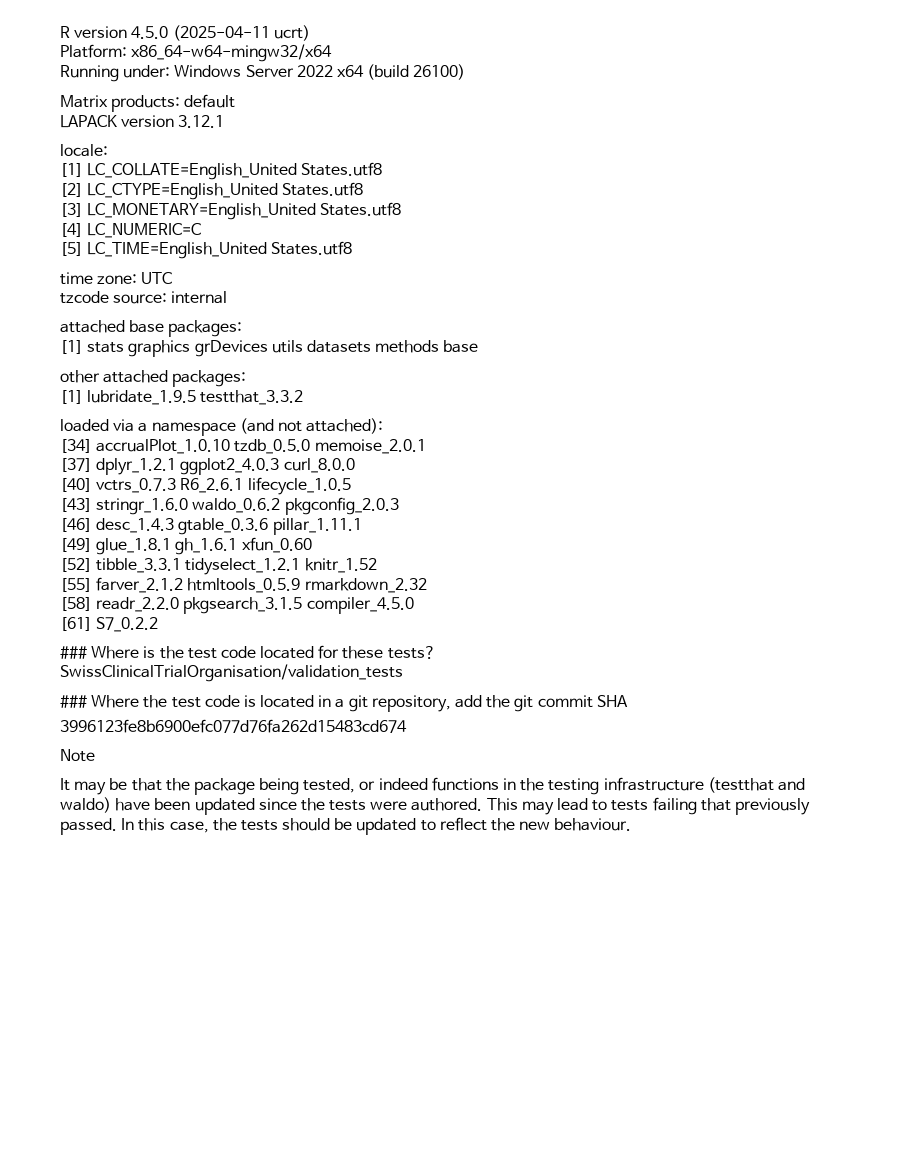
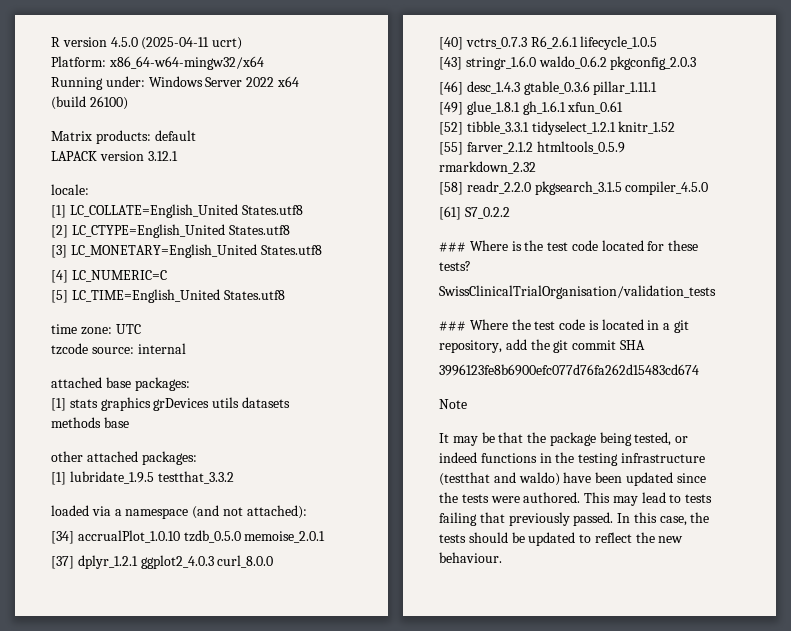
- [49] glue_1.8.1 gh_1.6.1 xfun_0.60
+ [49] glue_1.8.1 gh_1.6.1 xfun_0.61

